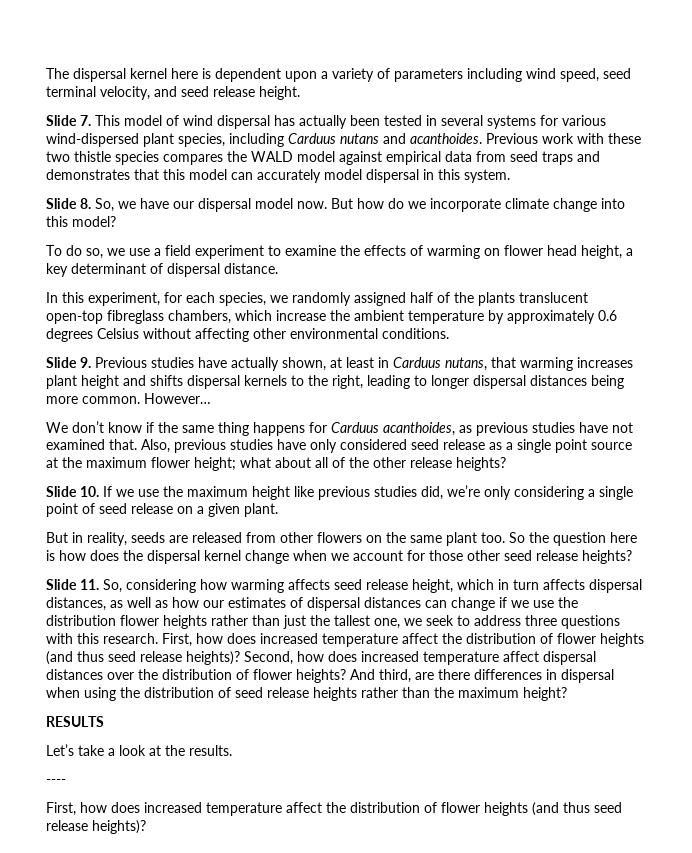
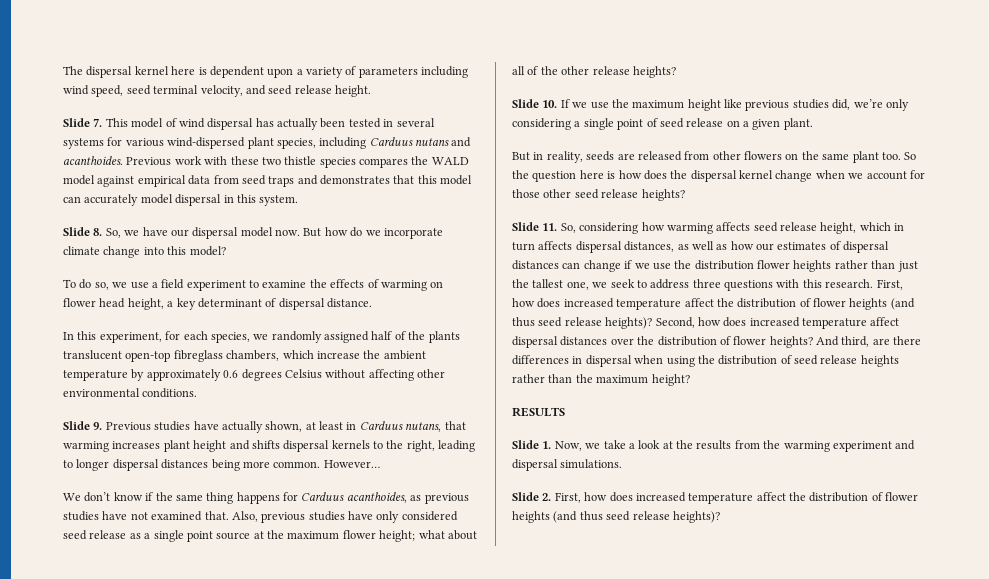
- Let’s take a look at the results.
- ----
- First, how does increased temperature affect the distribution of flower heights (and thus seed release heights)?
+ Slide 1. Now, we take a look at the results from the warming experiment and dispersal simulations.
+ Slide 2. First, how does increased temperature affect the distribution of flower heights (and thus seed release heights)?

